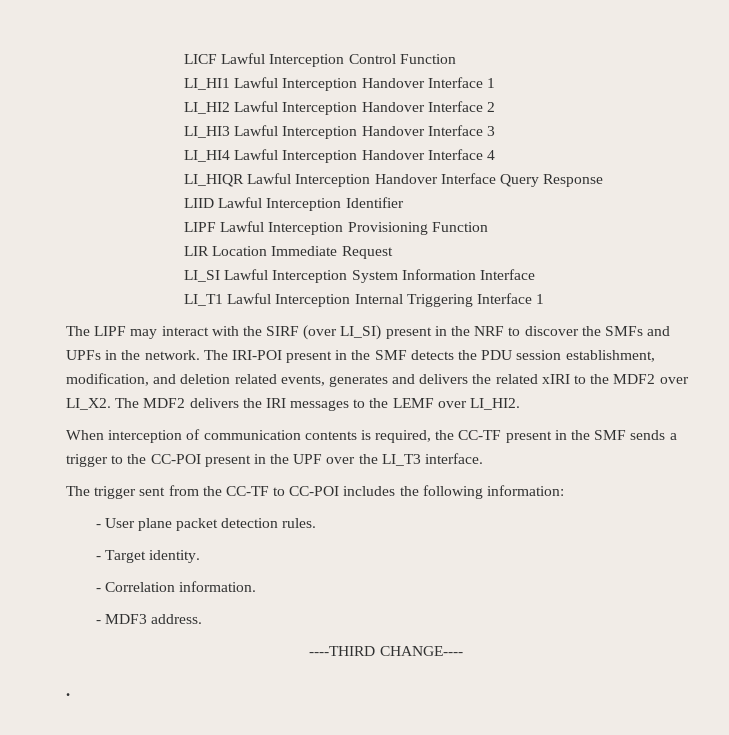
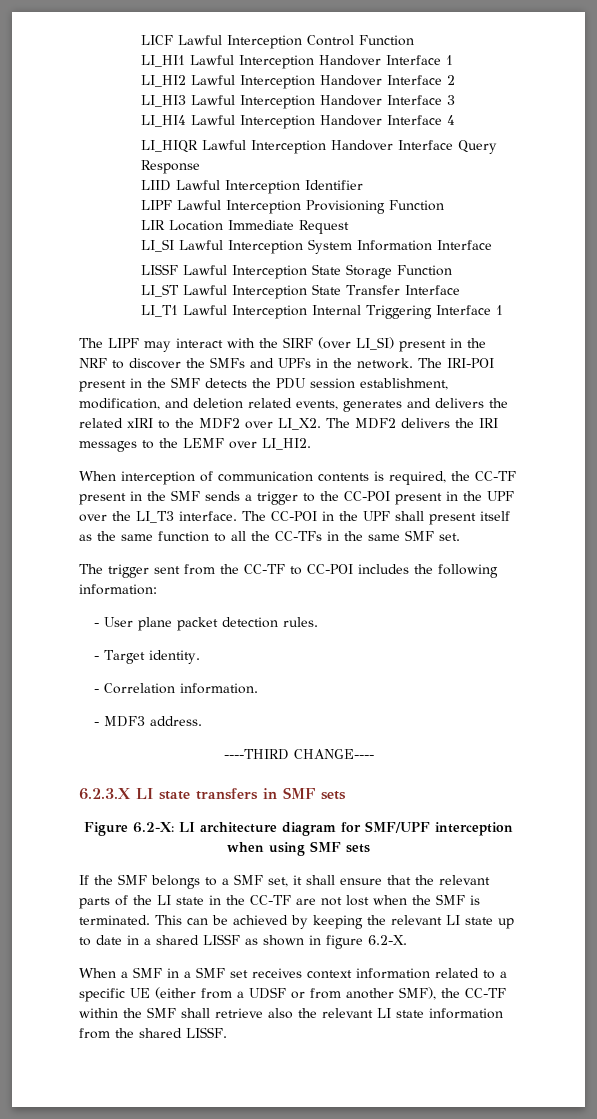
+ LISSF Lawful Interception State Storage Function
+ LI_ST Lawful Interception State Transfer Interface
+ The CC-POI in the UPF shall present itself as the same function to all the CC-TFs in the same SMF set.
- .
+ 6.2.3.X LI state transfers in SMF sets
+ Figure 6.2-X: LI architecture diagram for SMF/UPF interception when using SMF sets
+ If the SMF belongs to a SMF set, it shall ensure that the relevant parts of the LI state in the CC-TF are not lost when the SMF is terminated. This can be achieved by keeping the relevant LI state up to date in a shared LISSF as shown in figure 6.2-X.
+ When a SMF in a SMF set receives context information related to a specific UE (either from a UDSF or from another SMF), the CC-TF within the SMF shall retrieve also the relevant LI state information from the shared LISSF.

